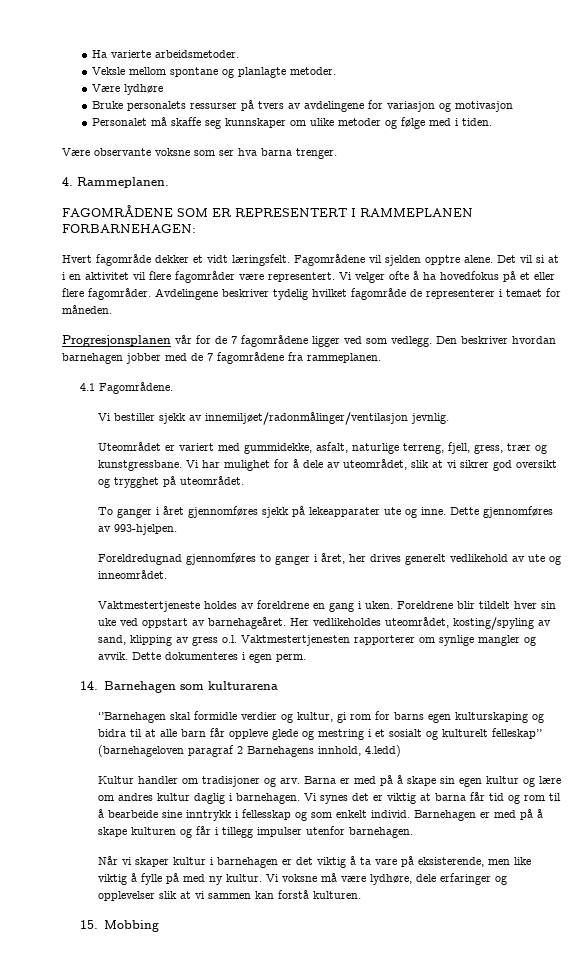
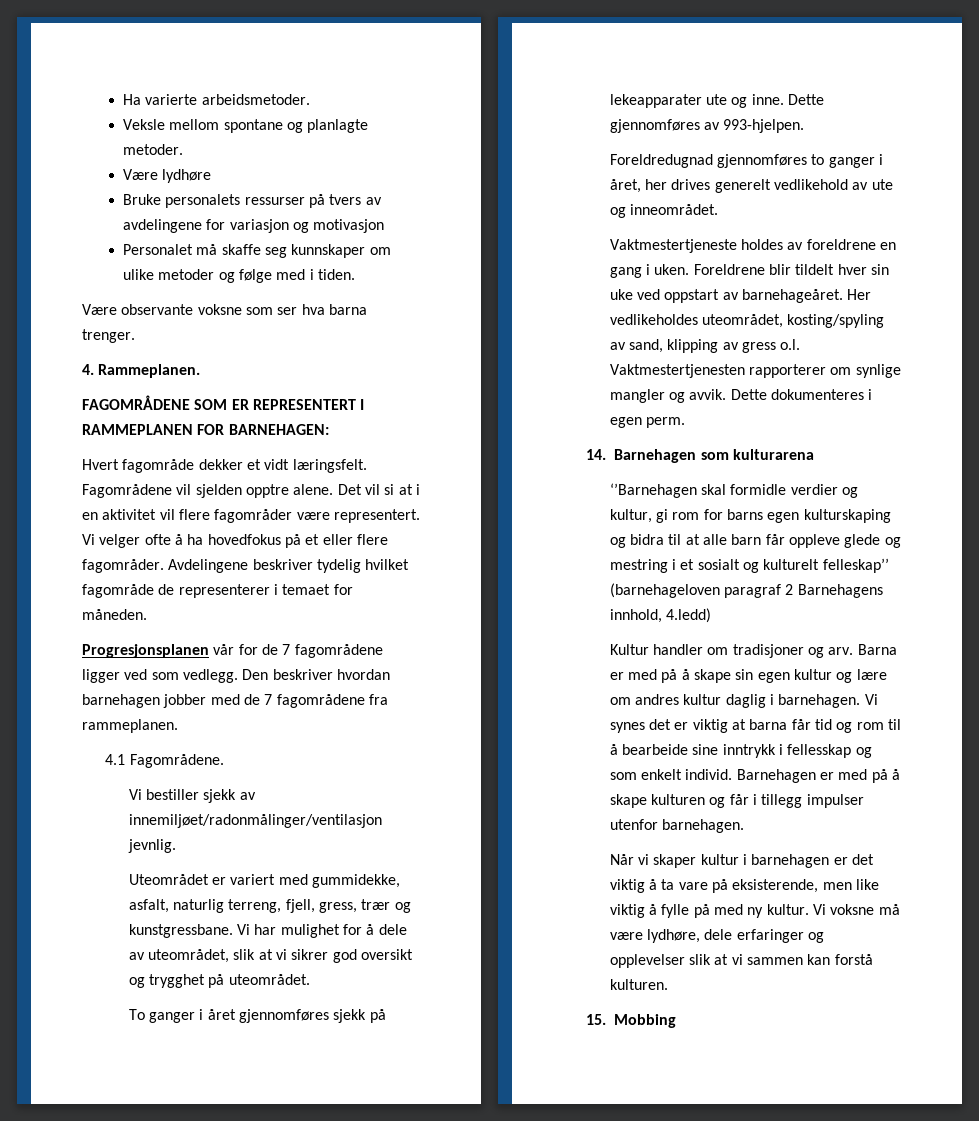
- FAGOMRÅDENE SOM ER REPRESENTERT I RAMMEPLANEN FORBARNEHAGEN:
+ FAGOMRÅDENE SOM ER REPRESENTERT I RAMMEPLANEN FOR BARNEHAGEN:
- Uteområdet er variert med gummidekke, asfalt, naturlige terreng, fjell, gress, trær og kunstgressbane.
+ Uteområdet er variert med gummidekke, asfalt, naturlig terreng, fjell, gress, trær og kunstgressbane.

